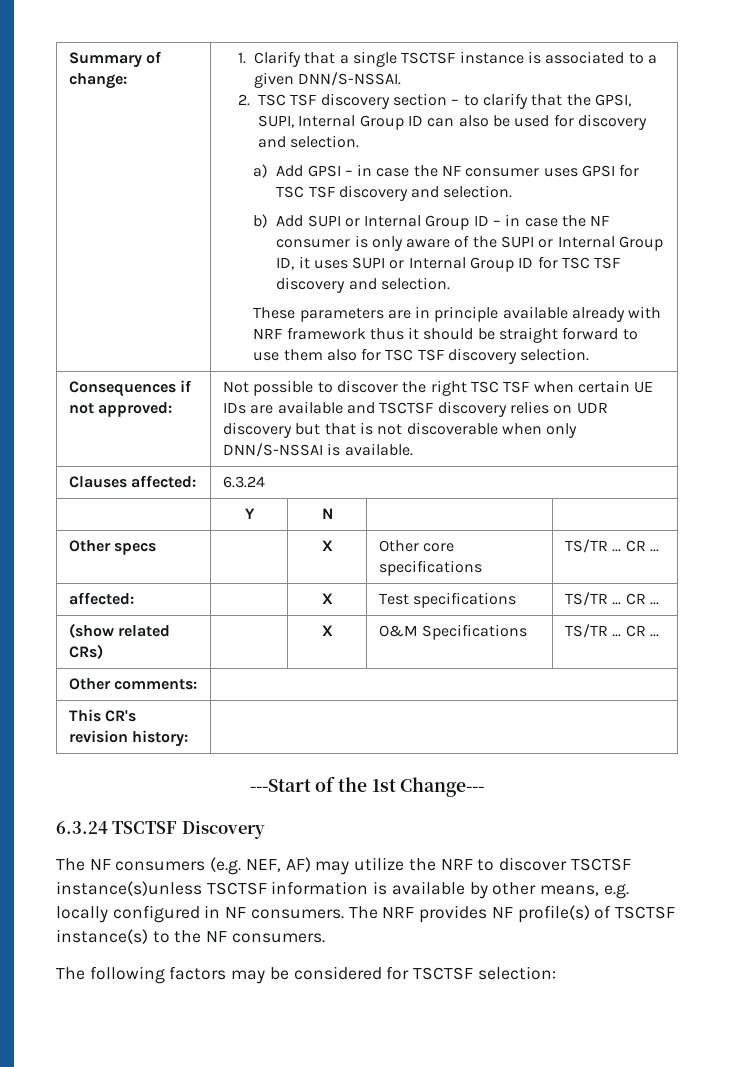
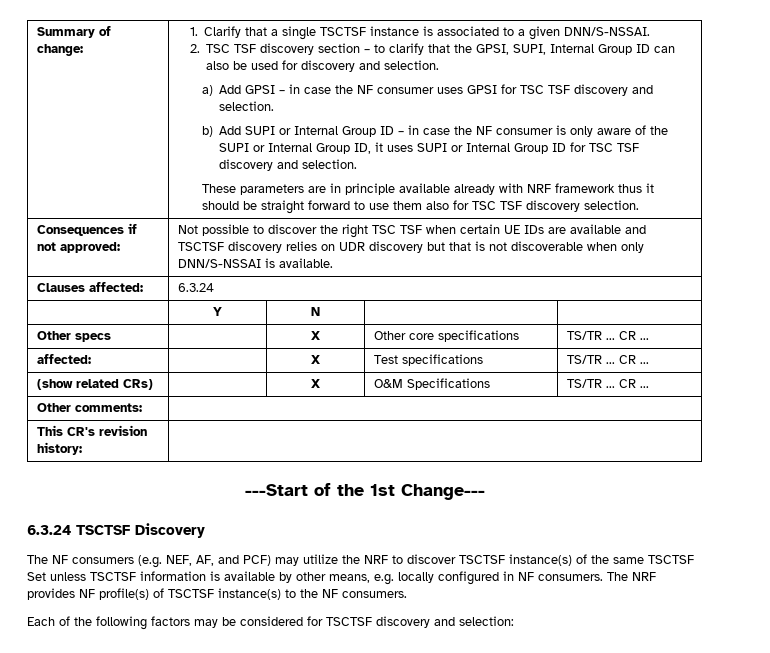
- The NF consumers (e.g. NEF, AF) may utilize the NRF to discover TSCTSF instance(s)unless TSCTSF information is available by other means, e.g. locally configured in NF consumers.
+ The NF consumers (e.g. NEF, AF, and PCF) may utilize the NRF to discover TSCTSF instance(s) of the same TSCTSF Set unless TSCTSF information is available by other means, e.g. locally configured in NF consumers.
- The following factors may be considered for TSCTSF selection:
+ Each of the following factors may be considered for TSCTSF discovery and selection:

